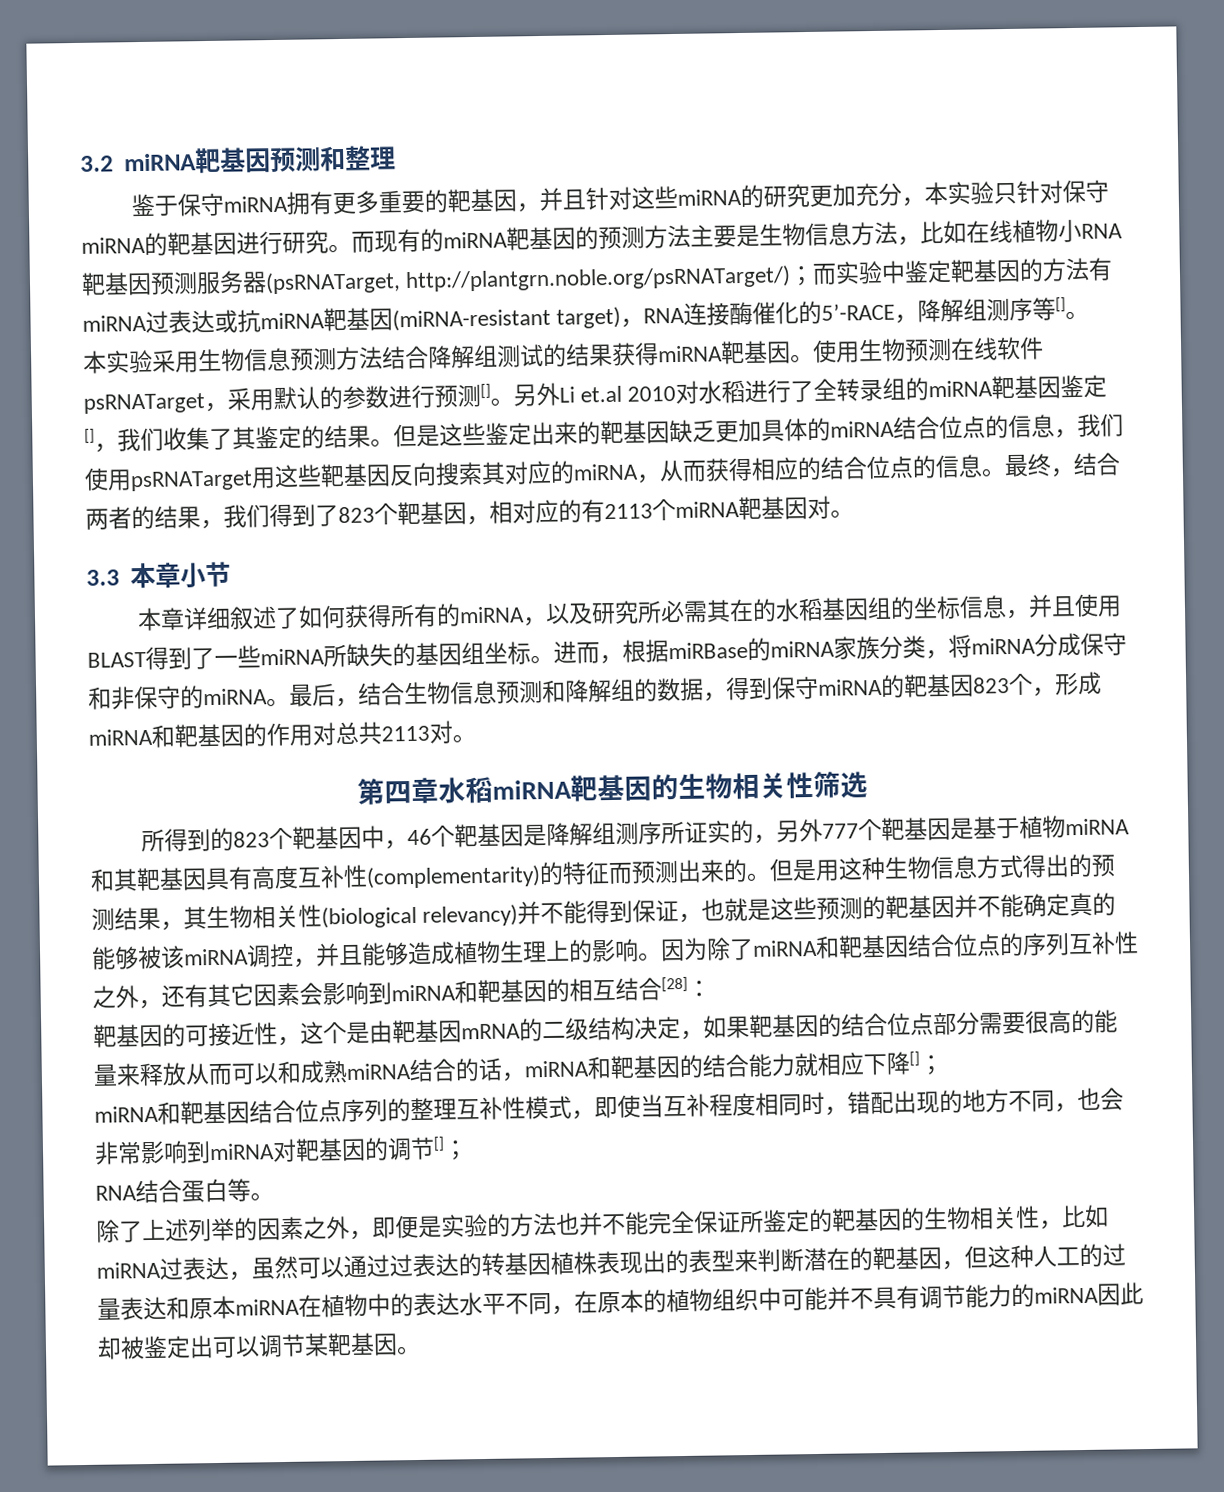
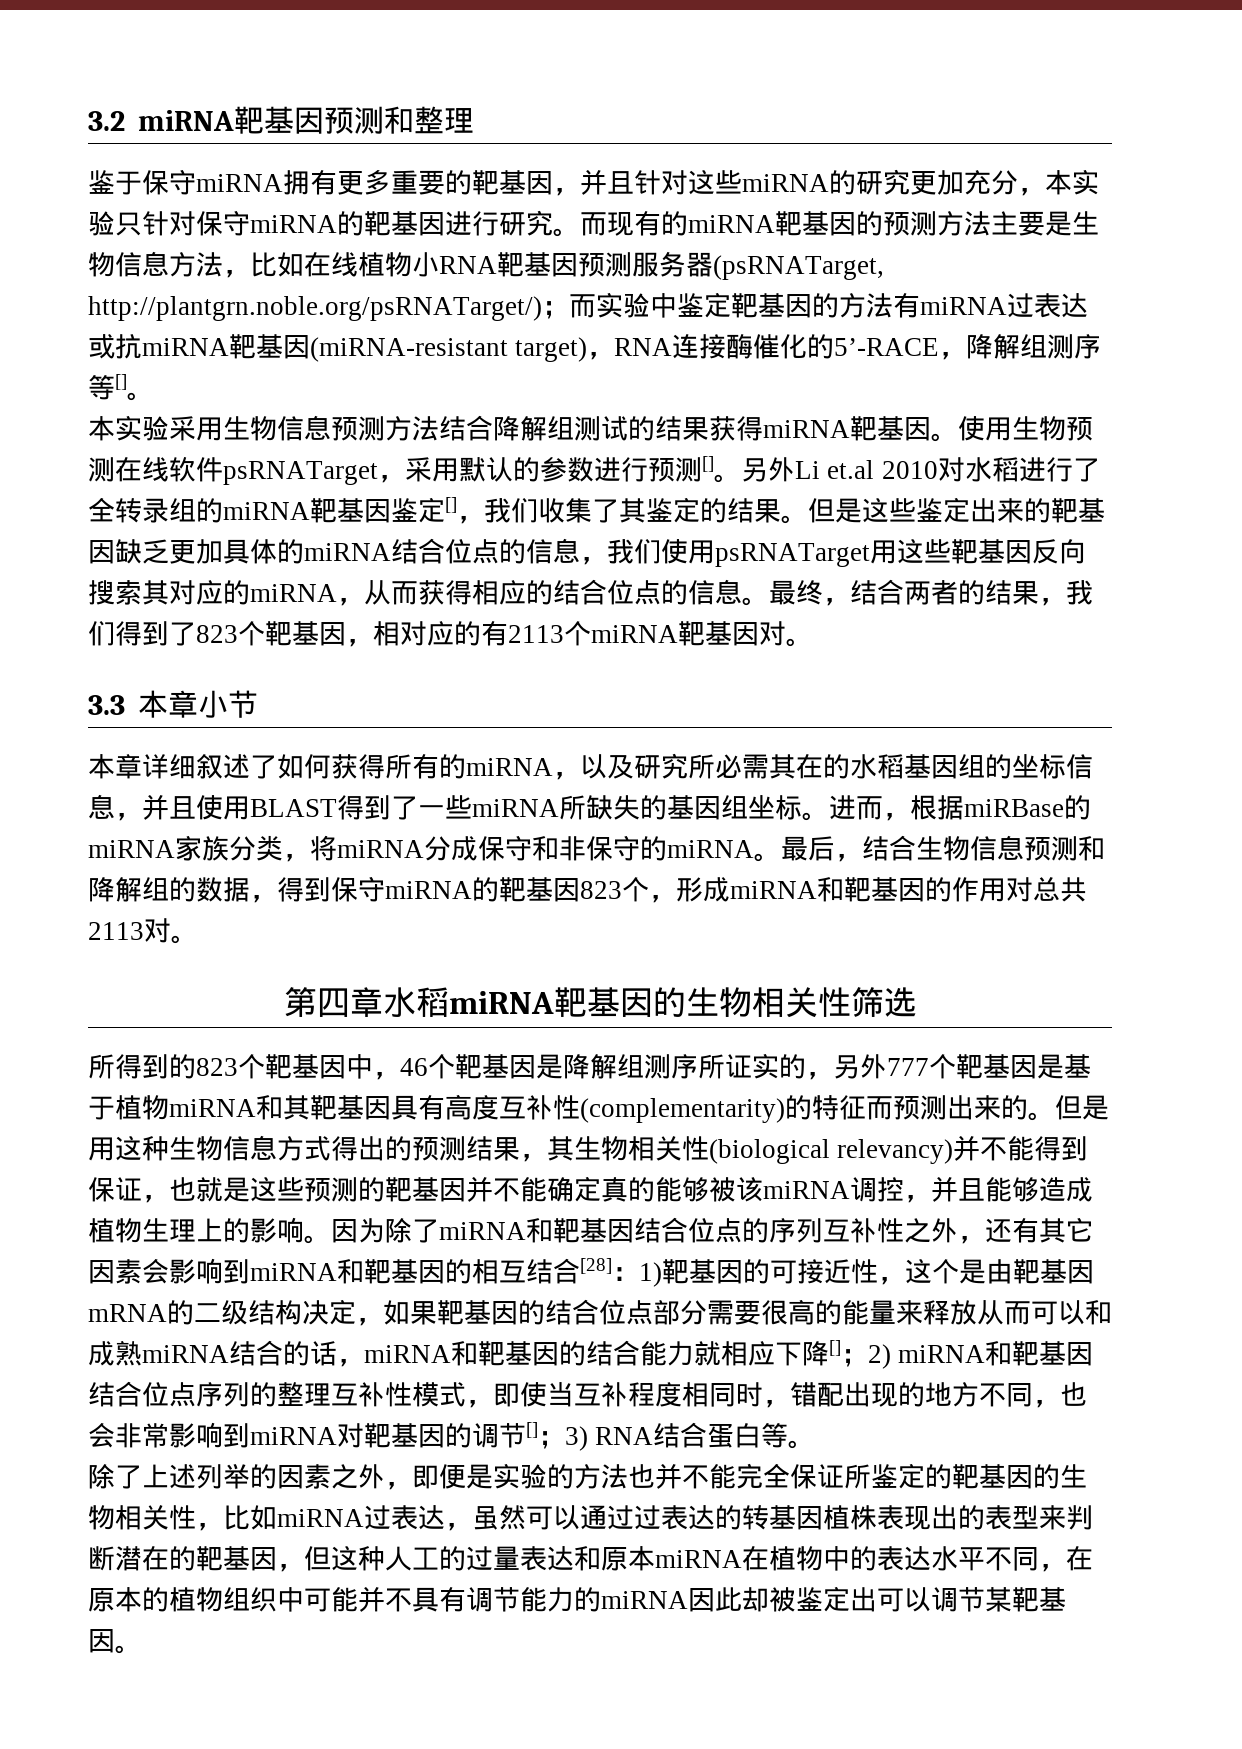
- 因为除了miRNA和靶基因结合位点的序列互补性之外，还有其它因素会影响到miRNA和靶基因的相互结合[28]：
- 靶基因的可接近性，这个是由靶基因mRNA的二级结构决定，如果靶基因的结合位点部分需要很高的能量来释放从而可以和成熟miRNA结合的话，miRNA和靶基因的结合能力就相应下降[]；
- miRNA和靶基因结合位点序列的整理互补性模式，即使当互补程度相同时，错配出现的地方不同，也会非常影响到miRNA对靶基因的调节[]；
- RNA结合蛋白等。
+ 因为除了miRNA和靶基因结合位点的序列互补性之外，还有其它因素会影响到miRNA和靶基因的相互结合[28]：1)靶基因的可接近性，这个是由靶基因mRNA的二级结构决定，如果靶基因的结合位点部分需要很高的能量来释放从而可以和成熟miRNA结合的话，miRNA和靶基因的结合能力就相应下降[]；2) miRNA和靶基因结合位点序列的整理互补性模式，即使当互补程度相同时，错配出现的地方不同，也会非常影响到miRNA对靶基因的调节[]；3) RNA结合蛋白等。

